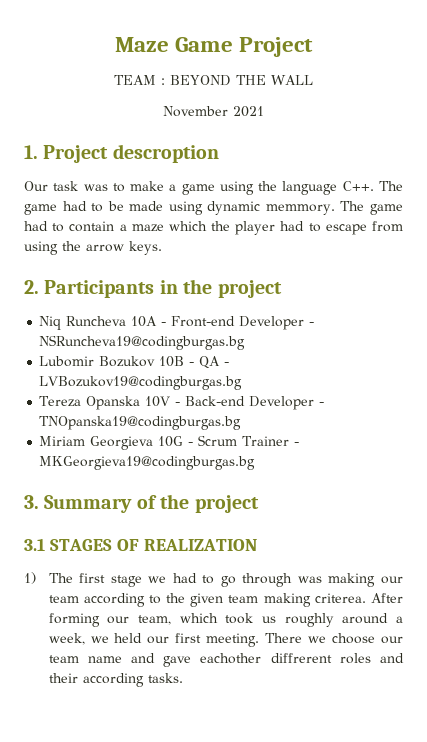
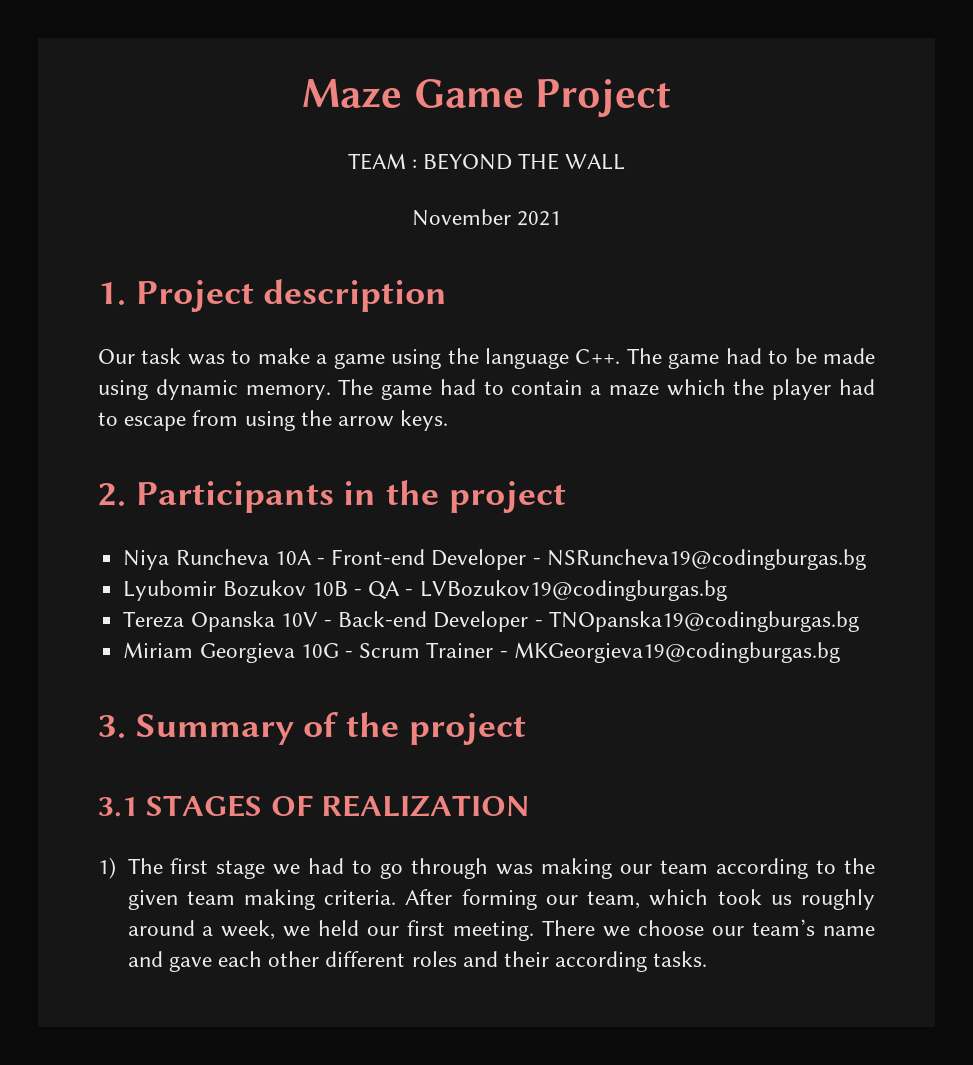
- 1. Project descroption
+ 1. Project description
- Our task was to make a game using the language C++. The game had to be made using dynamic memmory.
+ Our task was to make a game using the language C++. The game had to be made using dynamic memory.
- Niq Runcheva 10A - Front-end Developer - NSRuncheva19@codingburgas.bg
+ Niya Runcheva 10A - Front-end Developer - NSRuncheva19@codingburgas.bg
- Lubomir Bozukov 10B - QA - LVBozukov19@codingburgas.bg
+ Lyubomir Bozukov 10B - QA - LVBozukov19@codingburgas.bg
- 1) The first stage we had to go through was making our team according to the given team making criterea.
+ 1) The first stage we had to go through was making our team according to the given team making criteria.
- There we choose our team name and gave eachother diffrerent roles and their according tasks.
+ There we choose our team’s name and gave each other different roles and their according tasks.

